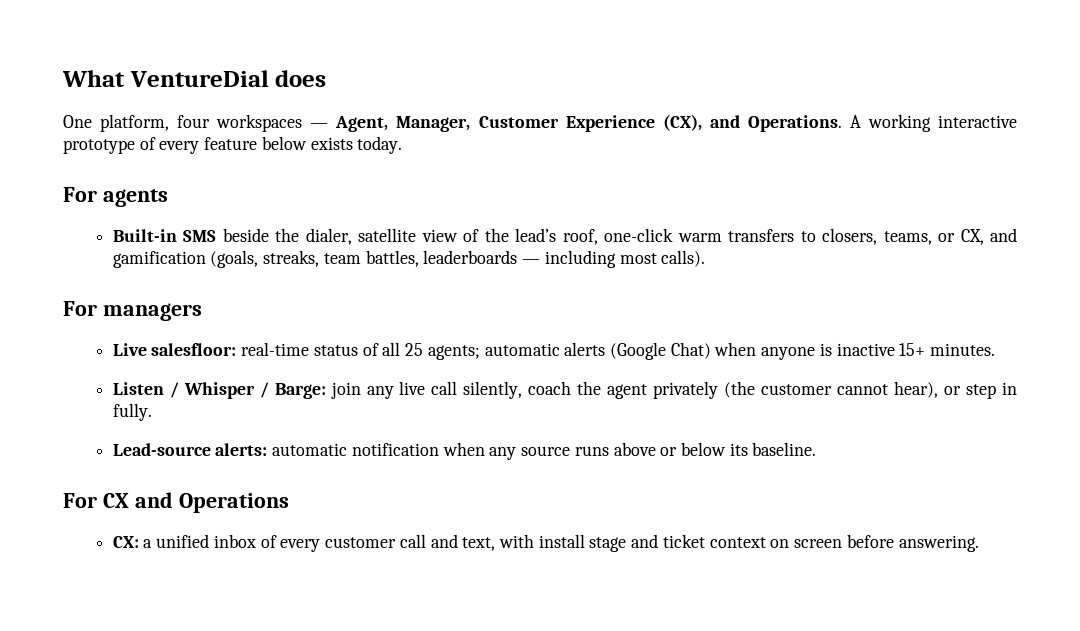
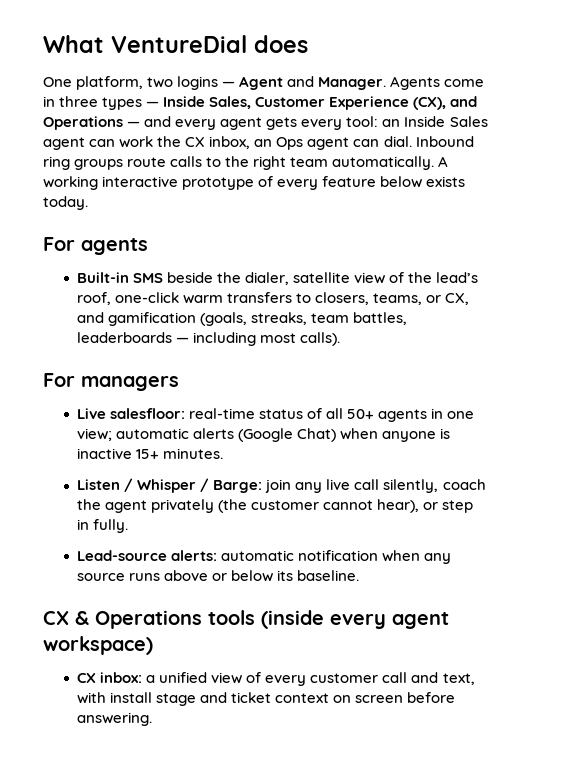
- One platform, four workspaces — Agent, Manager, Customer Experience (CX), and Operations.
+ One platform, two logins — Agent and Manager. Agents come in three types — Inside Sales, Customer Experience (CX), and Operations — and every agent gets every tool: an Inside Sales agent can work the CX inbox, an Ops agent can dial. Inbound ring groups route calls to the right team automatically.
- Live salesfloor: real-time status of all 25 agents; automatic alerts (Google Chat) when anyone is inactive 15+ minutes.
+ Live salesfloor: real-time status of all 50+ agents in one view; automatic alerts (Google Chat) when anyone is inactive 15+ minutes.
- For CX and Operations
- CX: a unified inbox of every customer call and text, with install stage and ticket context on screen before answering.
+ CX & Operations tools (inside every agent workspace)
+ CX inbox: a unified view of every customer call and text, with install stage and ticket context on screen before answering.

